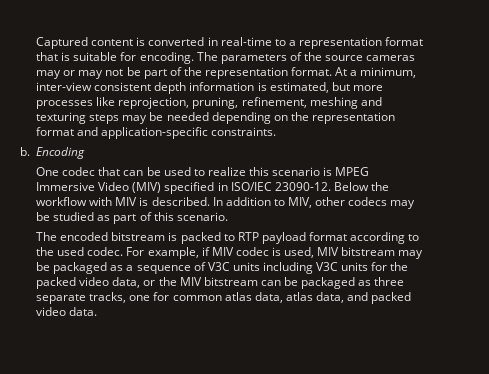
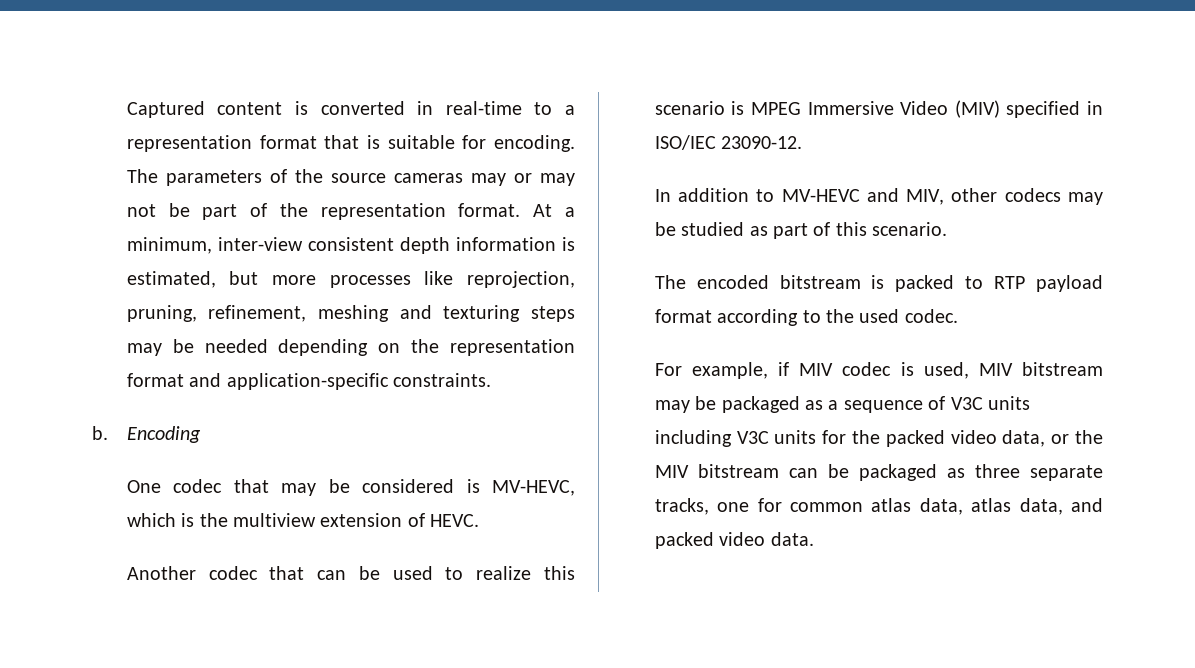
- One codec that can be used to realize this scenario is MPEG Immersive Video (MIV) specified in ISO/IEC 23090-12. Below the workflow with MIV is described. In addition to MIV, other codecs may be studied as part of this scenario.
+ One codec that may be considered is MV-HEVC, which is the multiview extension of HEVC.
+ Another codec that can be used to realize this scenario is MPEG Immersive Video (MIV) specified in ISO/IEC 23090-12.
+ In addition to MV-HEVC and MIV, other codecs may be studied as part of this scenario.
- The encoded bitstream is packed to RTP payload format according to the used codec. For example, if MIV codec is used, MIV bitstream may be packaged as a sequence of V3C units including V3C units for the packed video data, or the MIV bitstream can be packaged as three separate tracks, one for common atlas data, atlas data, and packed video data.
+ The encoded bitstream is packed to RTP payload format according to the used codec.
+ For example, if MIV codec is used, MIV bitstream may be packaged as a sequence of V3C units including V3C units for the packed video data, or the MIV bitstream can be packaged as three separate tracks, one for common atlas data, atlas data, and packed video data.

